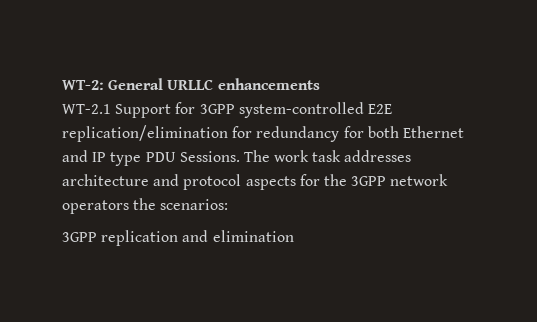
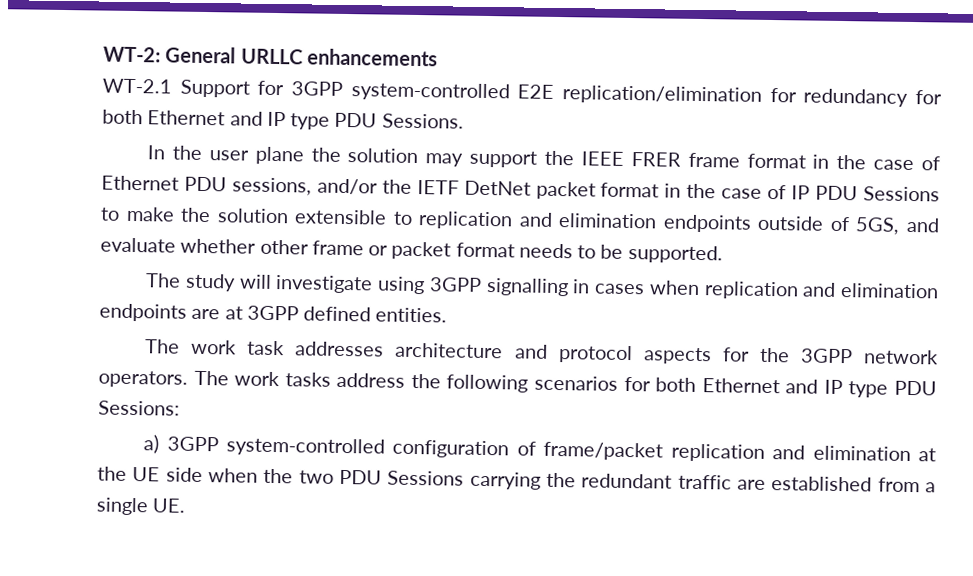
- WT-2.1 Support for 3GPP system-controlled E2E replication/elimination for redundancy for both Ethernet and IP type PDU Sessions. The work task addresses architecture and protocol aspects for the 3GPP network operators the scenarios:
- 3GPP replication and elimination
+ WT-2.1 Support for 3GPP system-controlled E2E replication/elimination for redundancy for both Ethernet and IP type PDU Sessions.
+ In the user plane the solution may support the IEEE FRER frame format in the case of Ethernet PDU sessions, and/or the IETF DetNet packet format in the case of IP PDU Sessions to make the solution extensible to replication and elimination endpoints outside of 5GS, and evaluate whether other frame or packet format needs to be supported.
+ The study will investigate using 3GPP signalling in cases when replication and elimination endpoints are at 3GPP defined entities.
+ The work task addresses architecture and protocol aspects for the 3GPP network operators. The work tasks address the following scenarios for both Ethernet and IP type PDU Sessions:
+ a) 3GPP system-controlled configuration of frame/packet replication and elimination at the UE side when the two PDU Sessions carrying the redundant traffic are established from a single UE.

